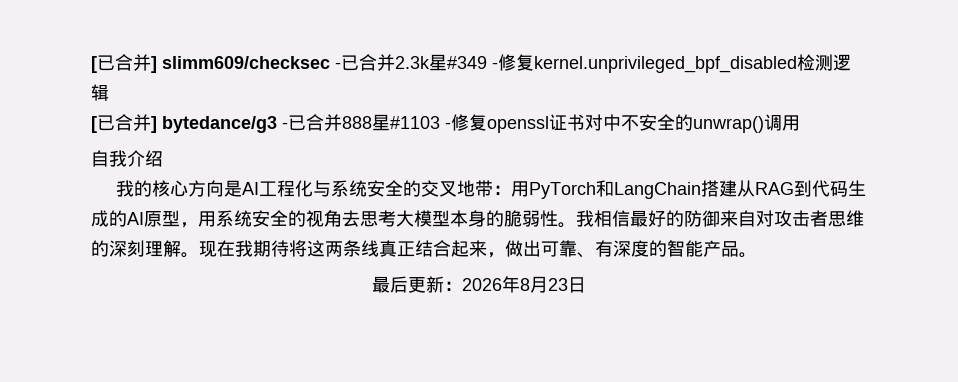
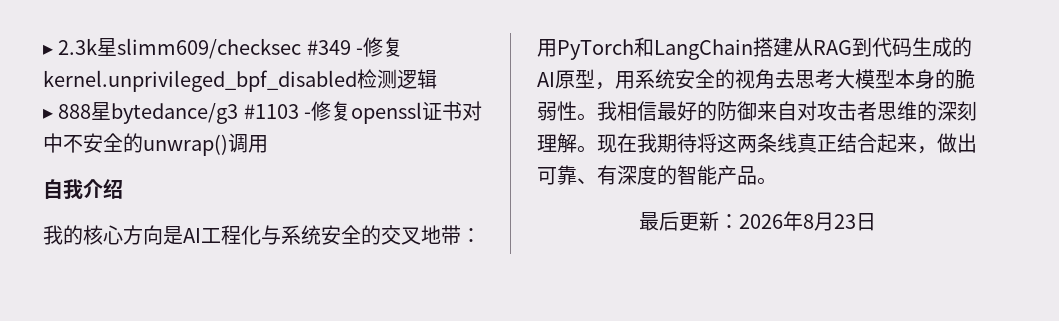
- [已合并] slimm609/checksec -已合并2.3k星#349 -修复kernel.unprivileged_bpf_disabled检测逻辑
+ ▸ 2.3k星slimm609/checksec #349 -修复kernel.unprivileged_bpf_disabled检测逻辑
- [已合并] bytedance/g3 -已合并888星#1103 -修复openssl证书对中不安全的unwrap()调用
+ ▸ 888星bytedance/g3 #1103 -修复openssl证书对中不安全的unwrap()调用

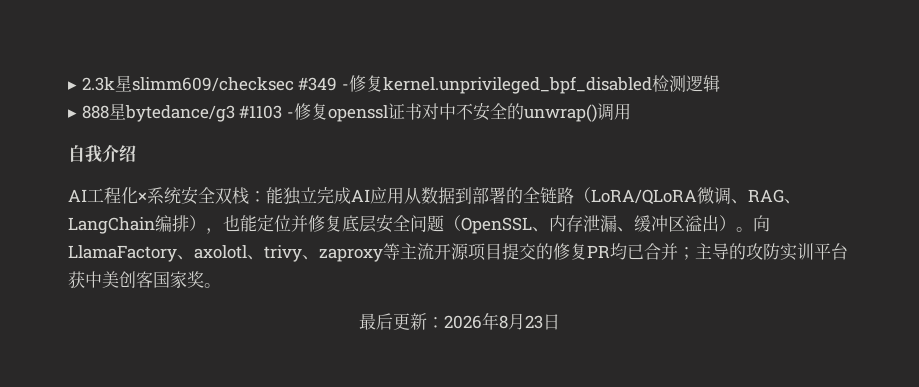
- 我的核心方向是AI工程化与系统安全的交叉地带：用PyTorch和LangChain搭建从RAG到代码生成的AI原型，用系统安全的视角去思考大模型本身的脆弱性。我相信最好的防御来自对攻击者思维的深刻理解。现在我期待将这两条线真正结合起来，做出可靠、有深度的智能产品。
+ AI工程化×系统安全双栈：能独立完成AI应用从数据到部署的全链路（LoRA/QLoRA微调、RAG、LangChain编排），也能定位并修复底层安全问题（OpenSSL、内存泄漏、缓冲区溢出）。向LlamaFactory、axolotl、trivy、zaproxy等主流开源项目提交的修复PR均已合并；主导的攻防实训平台获中美创客国家奖。

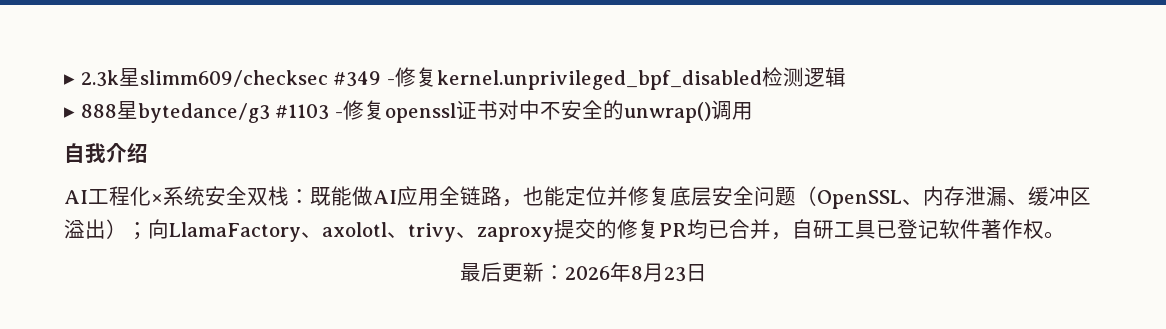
- AI工程化×系统安全双栈：能独立完成AI应用从数据到部署的全链路（LoRA/QLoRA微调、RAG、LangChain编排），也能定位并修复底层安全问题（OpenSSL、内存泄漏、缓冲区溢出）。向LlamaFactory、axolotl、trivy、zaproxy等主流开源项目提交的修复PR均已合并；主导的攻防实训平台获中美创客国家奖。
+ AI工程化×系统安全双栈：既能做AI应用全链路，也能定位并修复底层安全问题（OpenSSL、内存泄漏、缓冲区溢出）；向LlamaFactory、axolotl、trivy、zaproxy提交的修复PR均已合并，自研工具已登记软件著作权。

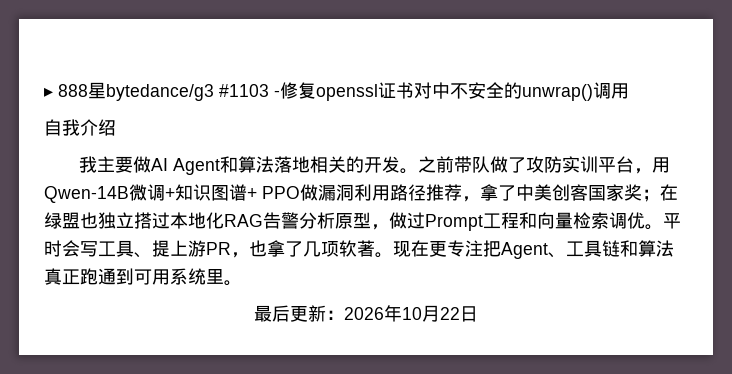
- ▸ 2.3k星slimm609/checksec #349 -修复kernel.unprivileged_bpf_disabled检测逻辑
- AI工程化×系统安全双栈：既能做AI应用全链路，也能定位并修复底层安全问题（OpenSSL、内存泄漏、缓冲区溢出）；向LlamaFactory、axolotl、trivy、zaproxy提交的修复PR均已合并，自研工具已登记软件著作权。
+ 我主要做AI Agent和算法落地相关的开发。之前带队做了攻防实训平台，用Qwen-14B微调+知识图谱+ PPO做漏洞利用路径推荐，拿了中美创客国家奖；在绿盟也独立搭过本地化RAG告警分析原型，做过Prompt工程和向量检索调优。平时会写工具、提上游PR，也拿了几项软著。现在更专注把Agent、工具链和算法真正跑通到可用系统里。
- 最后更新：2026年8月23日
+ 最后更新：2026年10月22日

